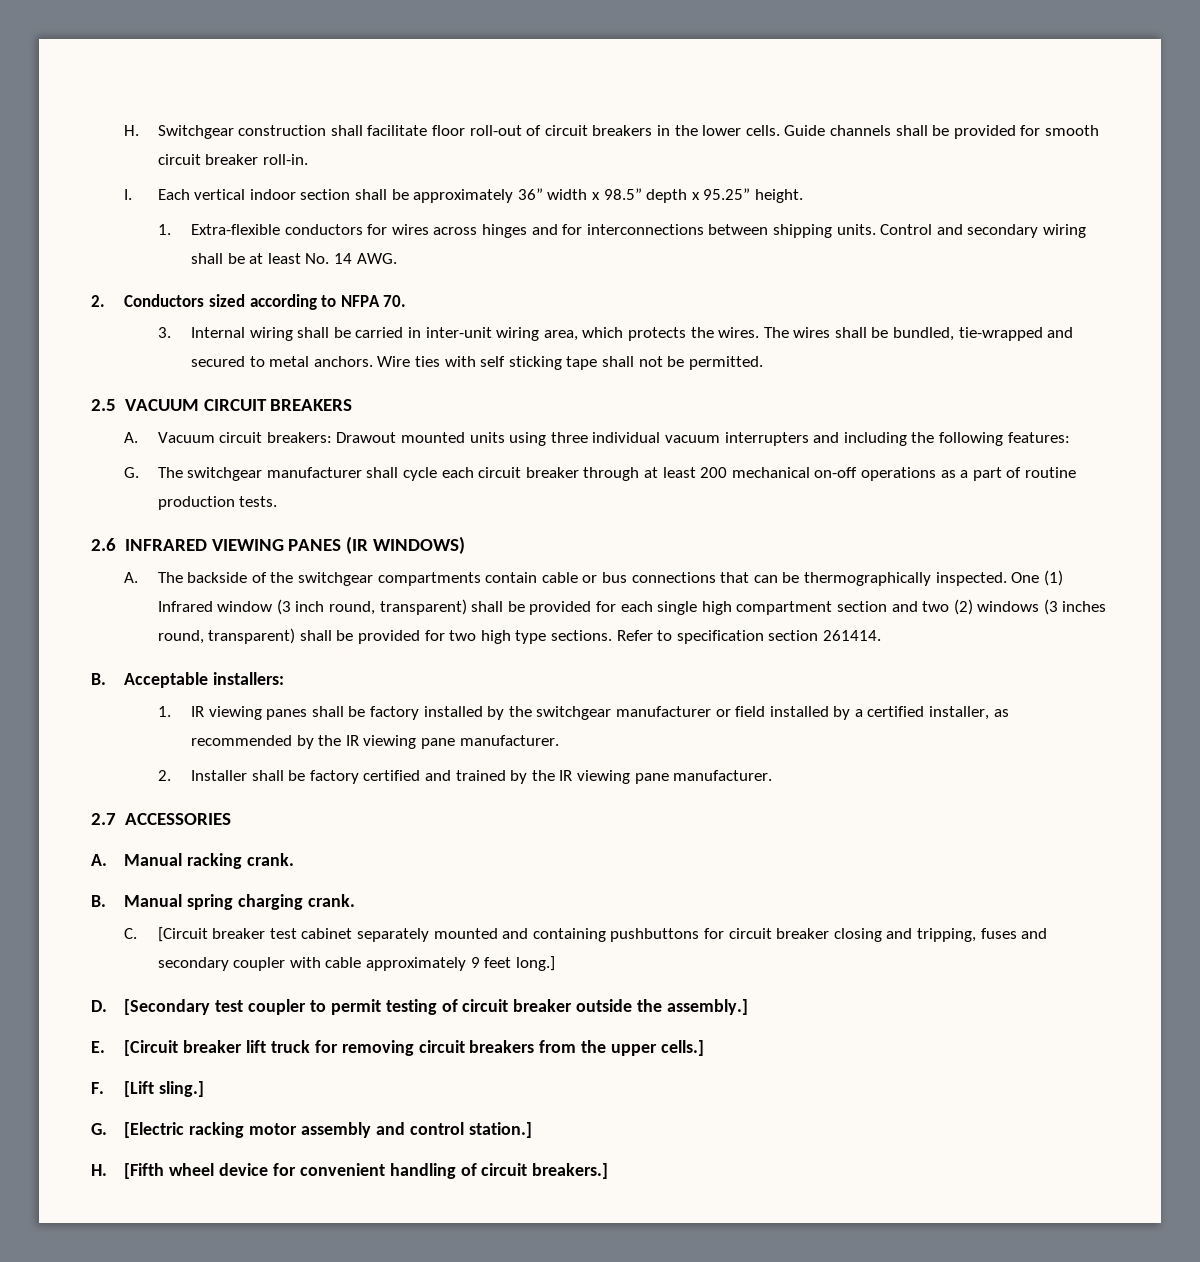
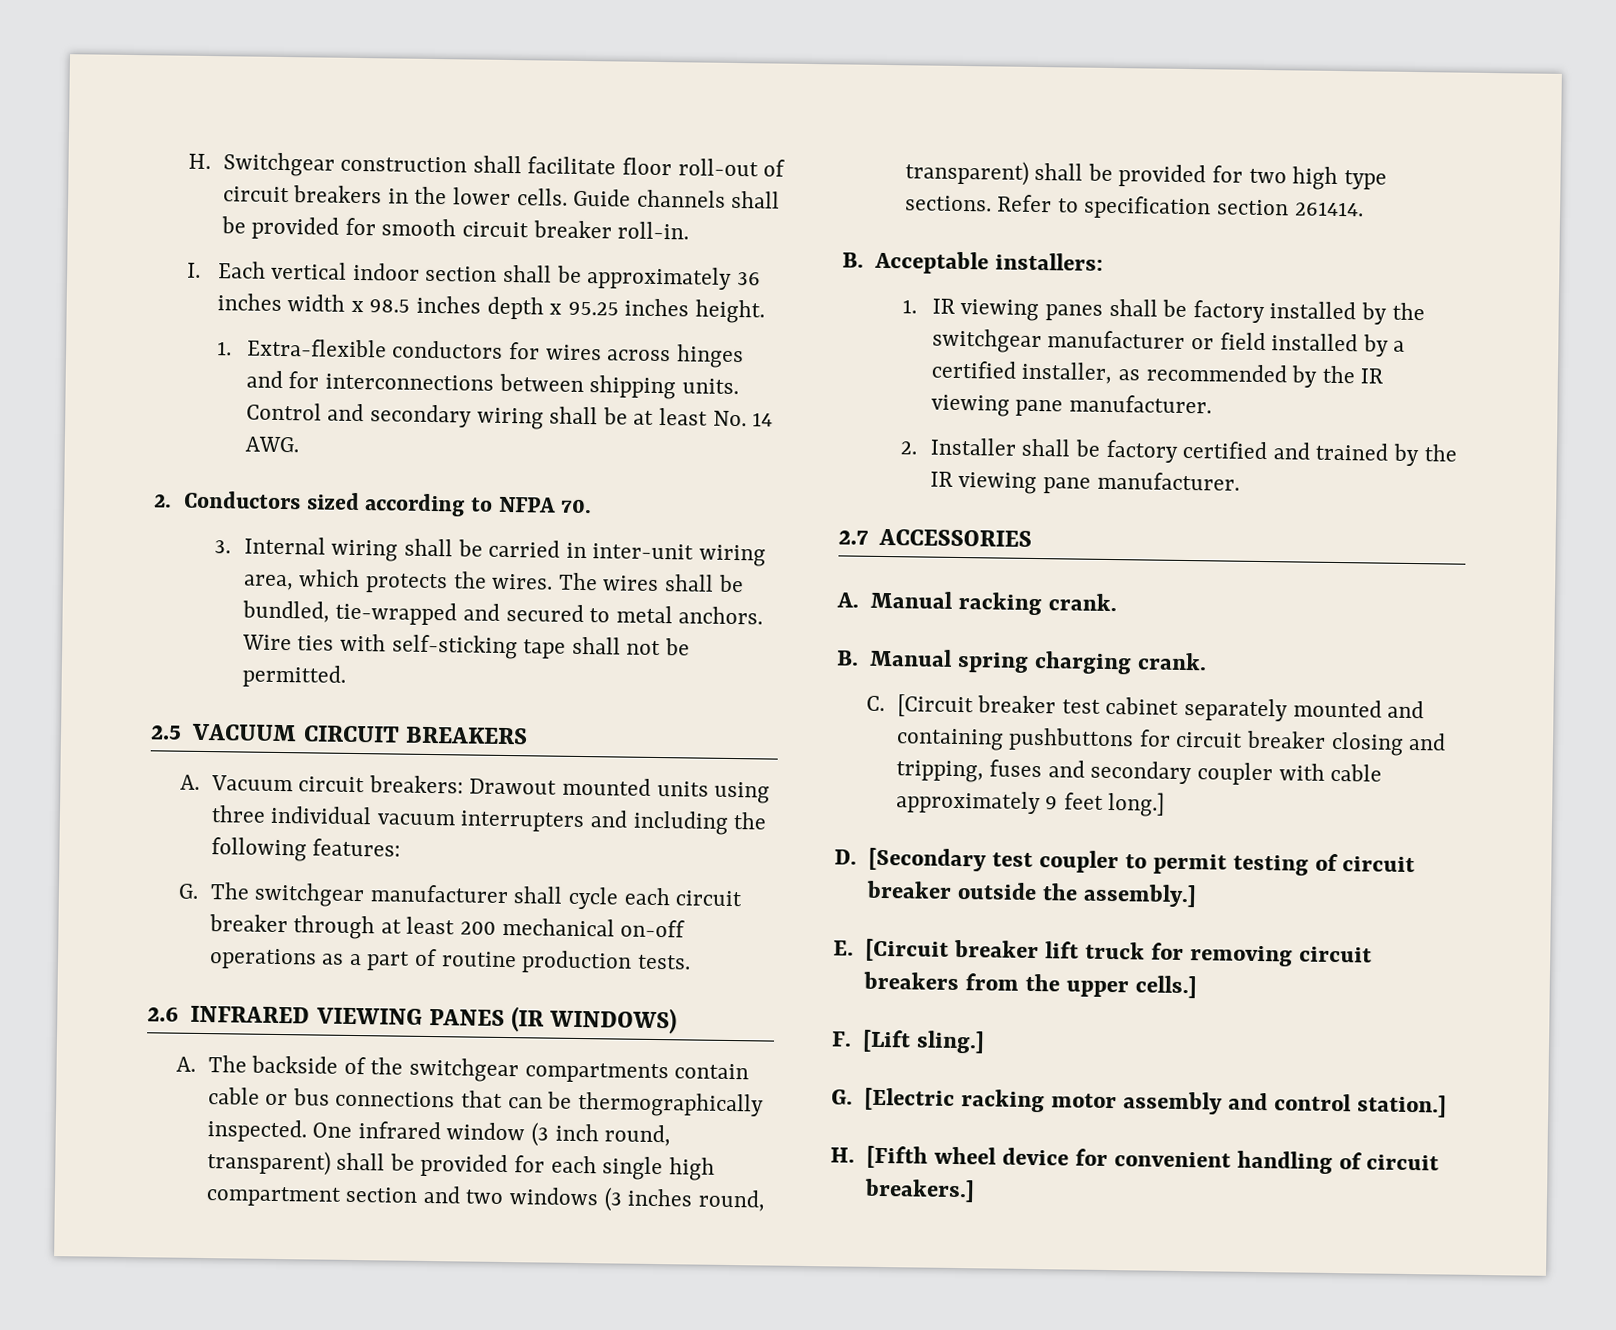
- I. Each vertical indoor section shall be approximately 36” width x 98.5” depth x 95.25” height.
+ I. Each vertical indoor section shall be approximately 36 inches width x 98.5 inches depth x 95.25 inches height.
- Wire ties with self sticking tape shall not be permitted.
+ Wire ties with self-sticking tape shall not be permitted.
- One (1) Infrared window (3 inch round, transparent) shall be provided for each single high compartment section and two (2) windows (3 inches round, transparent) shall be provided for two high type sections.
+ One infrared window (3 inch round, transparent) shall be provided for each single high compartment section and two windows (3 inches round, transparent) shall be provided for two high type sections.

